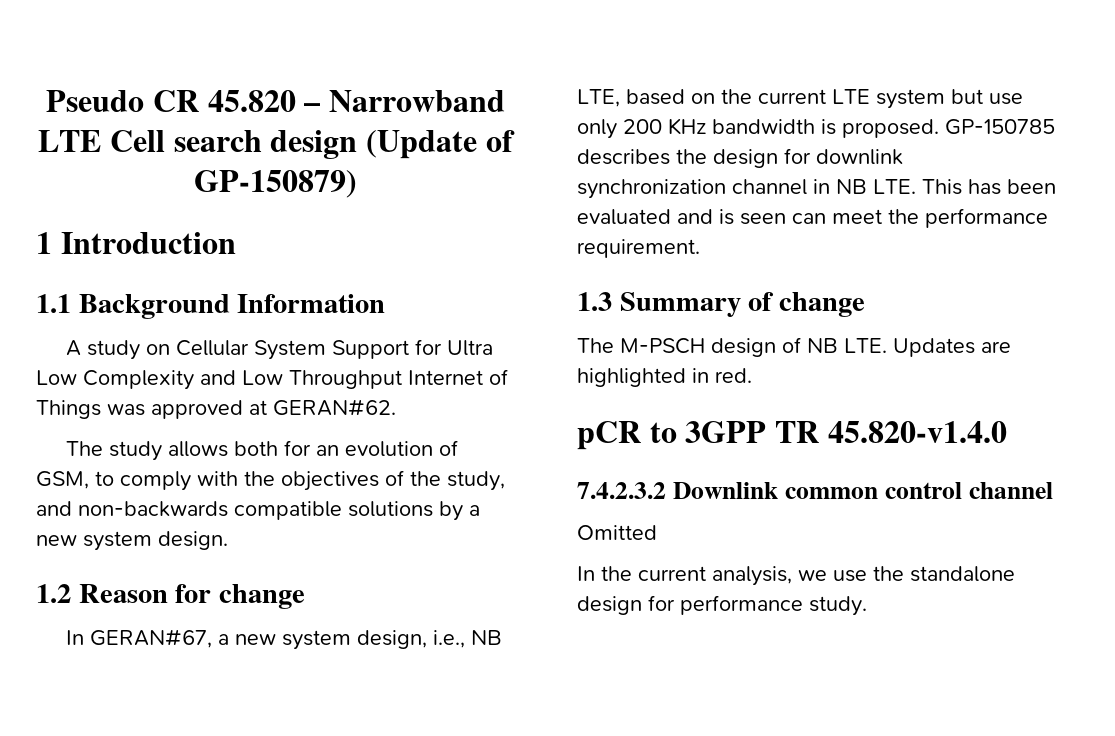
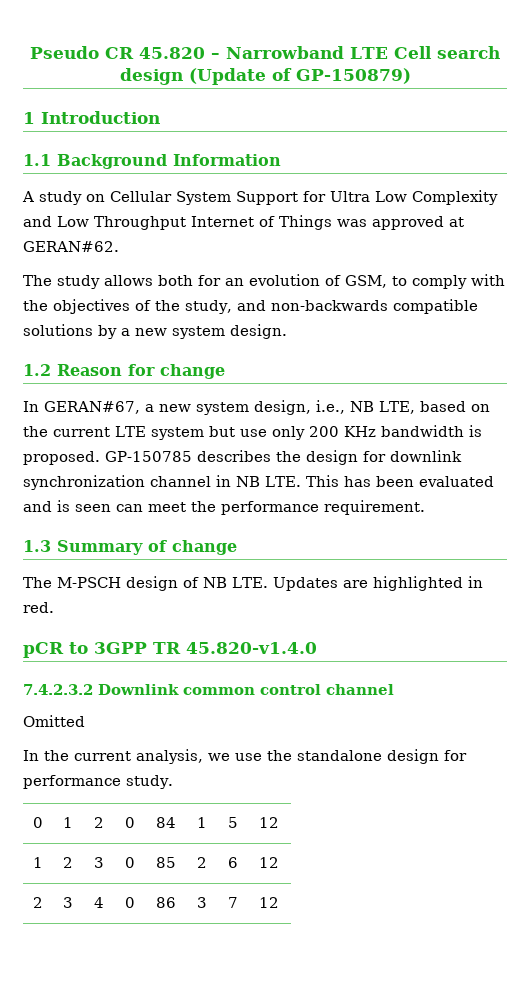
+ 0 | 1 | 2 | 0 | 84 | 1 | 5 | 12
+ 1 | 2 | 3 | 0 | 85 | 2 | 6 | 12
+ 2 | 3 | 4 | 0 | 86 | 3 | 7 | 12

